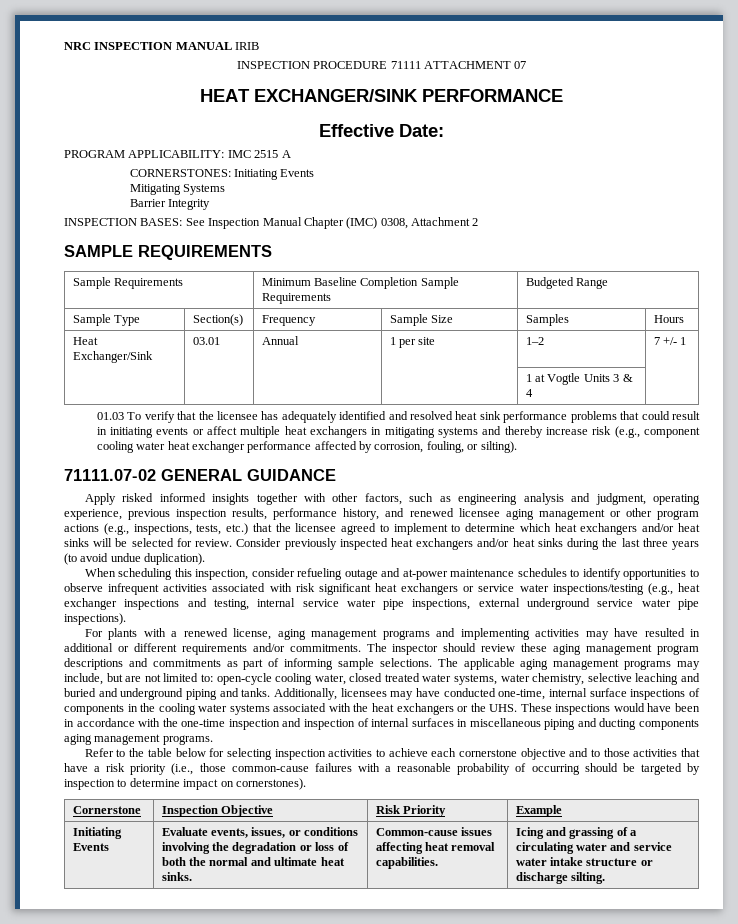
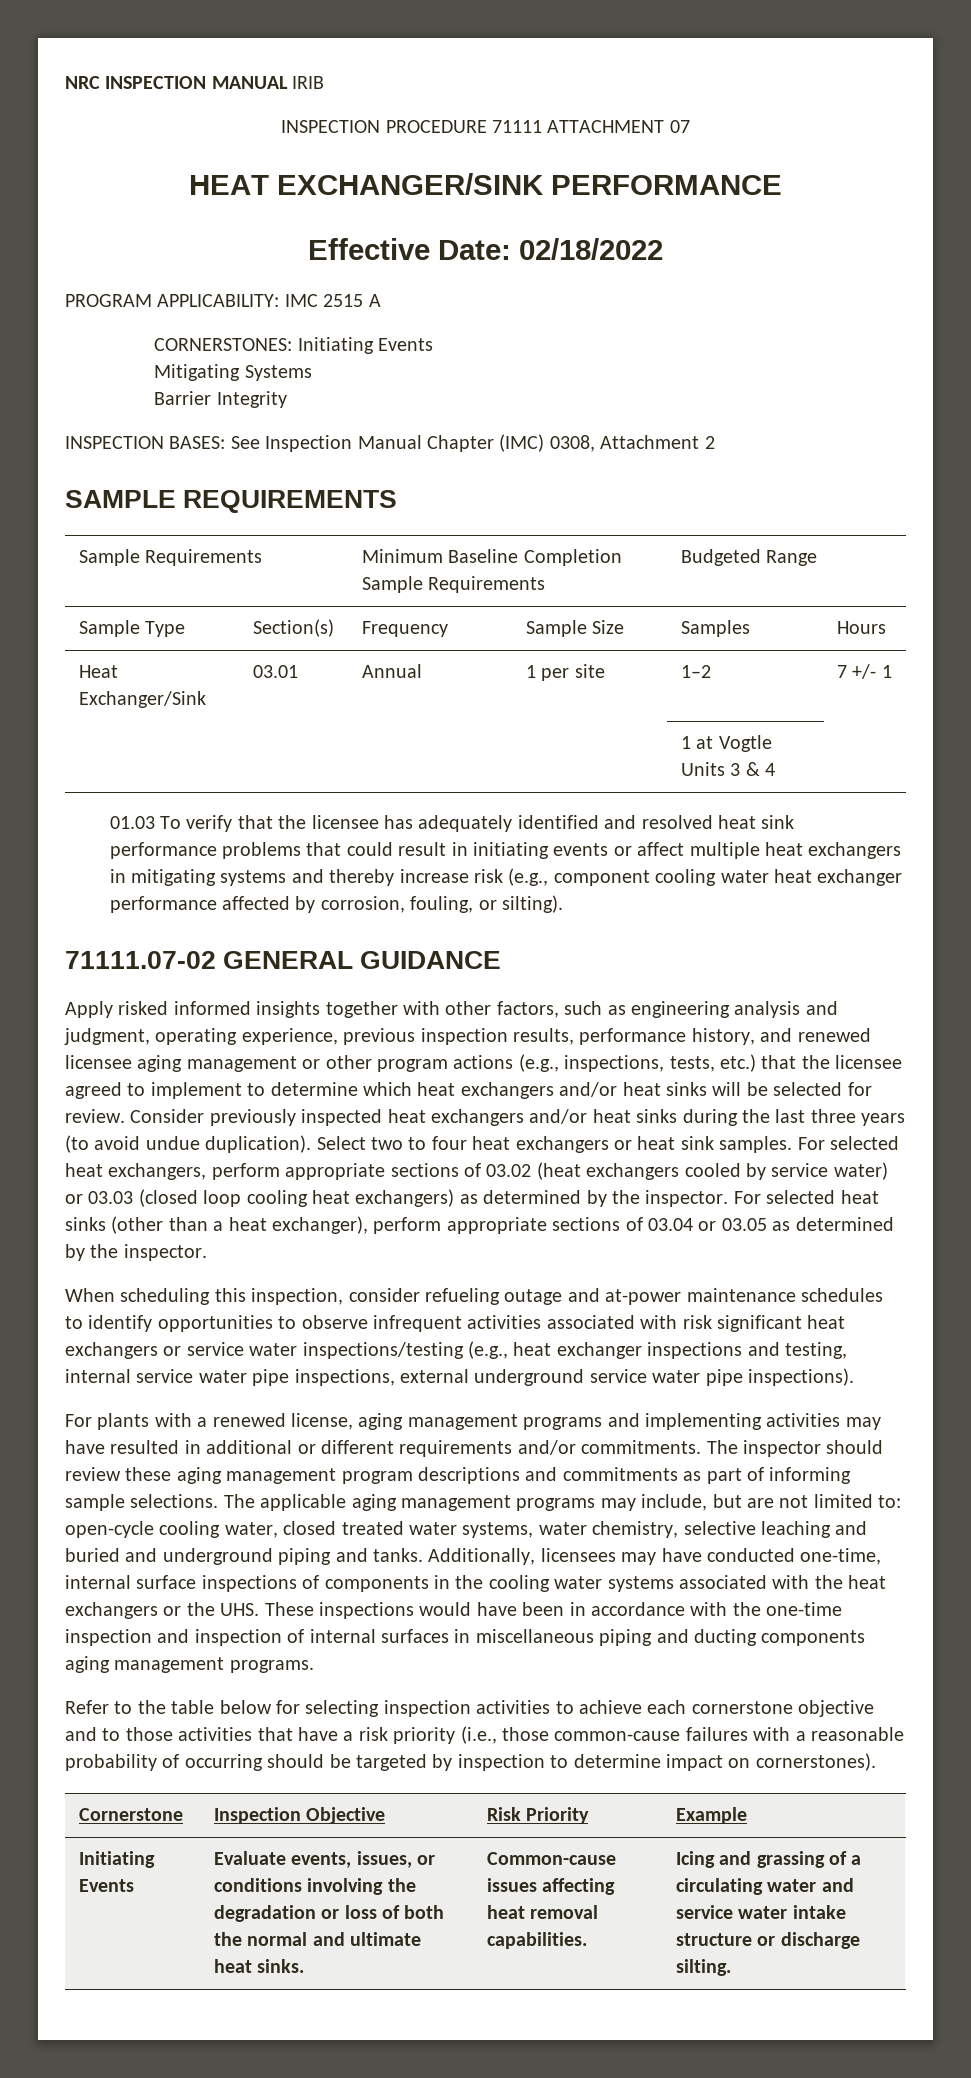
- Effective Date:
+ Effective Date: 02/18/2022
+ Select two to four heat exchangers or heat sink samples. For selected heat exchangers, perform appropriate sections of 03.02 (heat exchangers cooled by service water) or 03.03 (closed loop cooling heat exchangers) as determined by the inspector. For selected heat sinks (other than a heat exchanger), perform appropriate sections of 03.04 or 03.05 as determined by the inspector.

